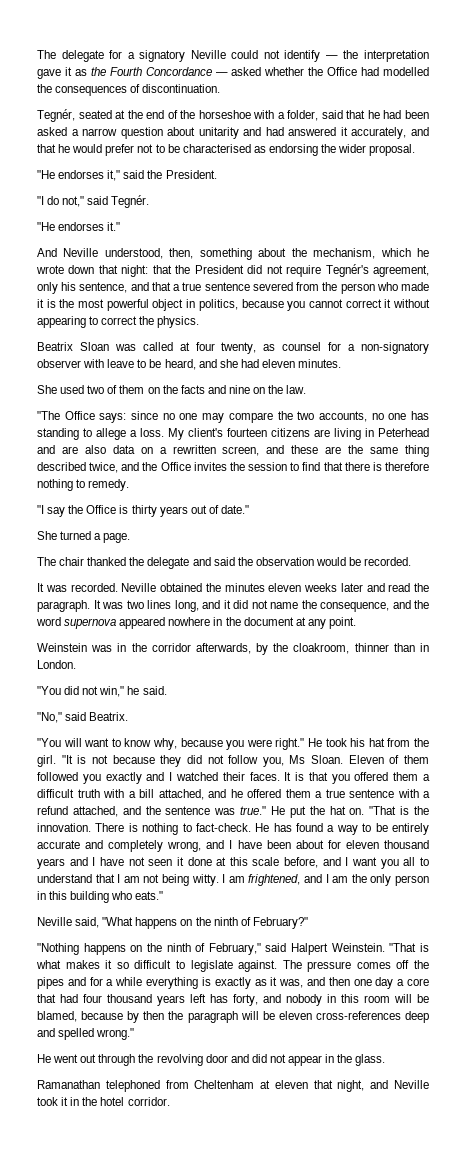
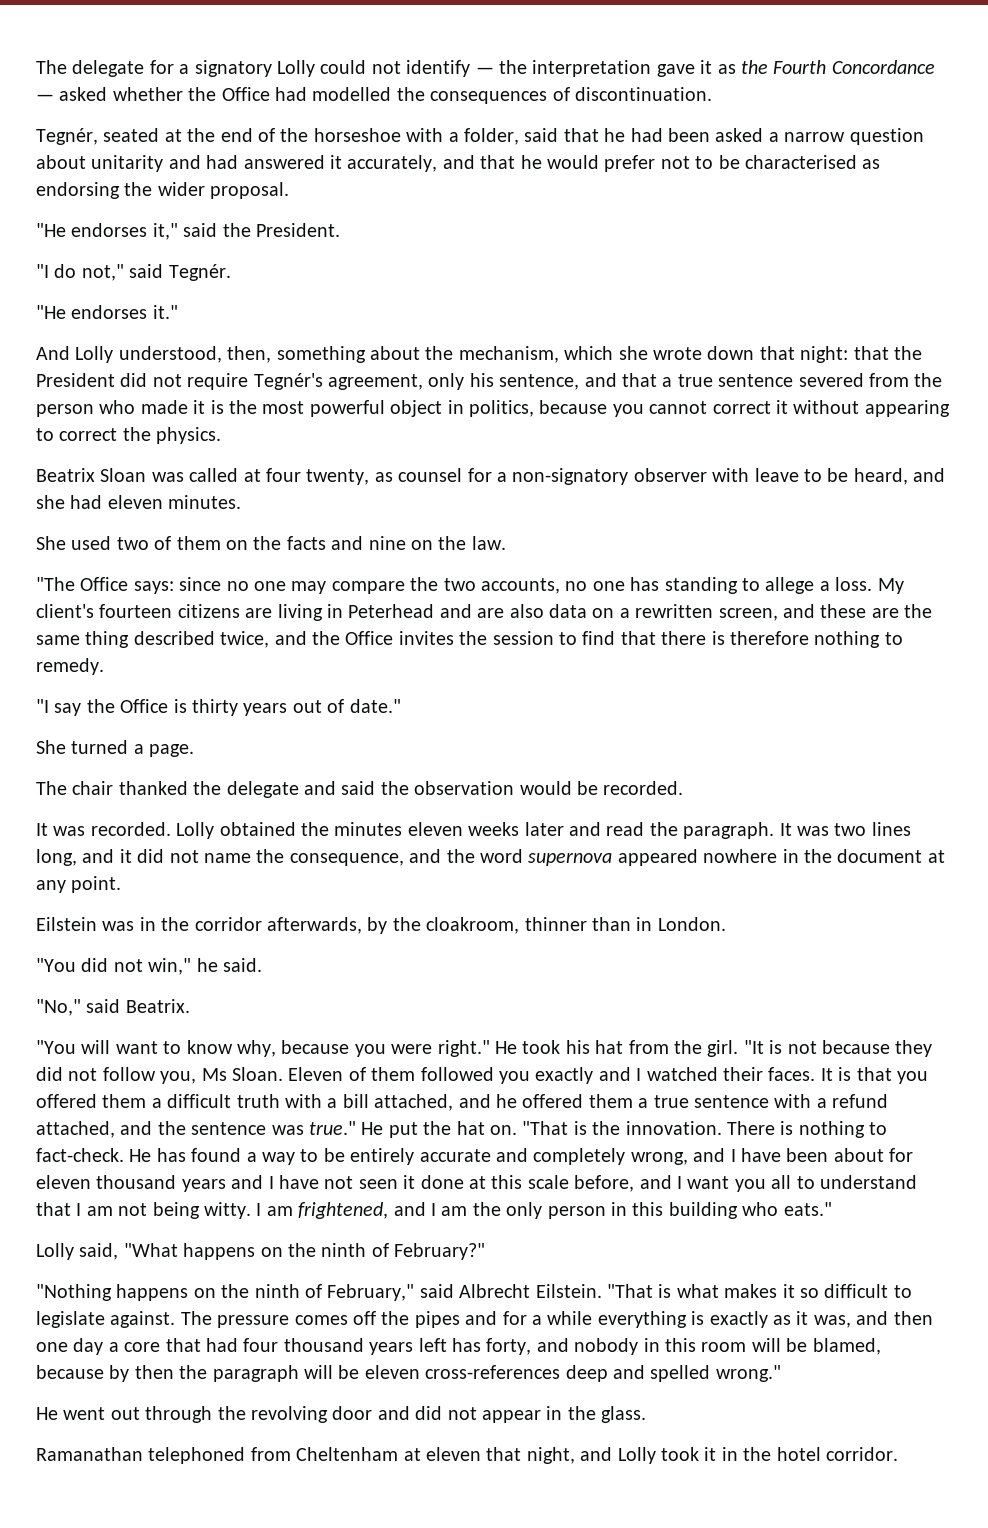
- The delegate for a signatory Neville could not identify — the interpretation gave it as the Fourth Concordance — asked whether the Office had modelled the consequences of discontinuation.
+ The delegate for a signatory Lolly could not identify — the interpretation gave it as the Fourth Concordance — asked whether the Office had modelled the consequences of discontinuation.
- And Neville understood, then, something about the mechanism, which he wrote down that night: that the President did not require Tegnér's agreement, only his sentence, and that a true sentence severed from the person who made it is the most powerful object in politics, because you cannot correct it without appearing to correct the physics.
+ And Lolly understood, then, something about the mechanism, which she wrote down that night: that the President did not require Tegnér's agreement, only his sentence, and that a true sentence severed from the person who made it is the most powerful object in politics, because you cannot correct it without appearing to correct the physics.
- Neville obtained the minutes eleven weeks later and read the paragraph.
+ Lolly obtained the minutes eleven weeks later and read the paragraph.
- Weinstein was in the corridor afterwards, by the cloakroom, thinner than in London.
+ Eilstein was in the corridor afterwards, by the cloakroom, thinner than in London.
- Neville said, "What happens on the ninth of February?"
+ Lolly said, "What happens on the ninth of February?"
- "Nothing happens on the ninth of February," said Halpert Weinstein.
+ "Nothing happens on the ninth of February," said Albrecht Eilstein.
- Ramanathan telephoned from Cheltenham at eleven that night, and Neville took it in the hotel corridor.
+ Ramanathan telephoned from Cheltenham at eleven that night, and Lolly took it in the hotel corridor.

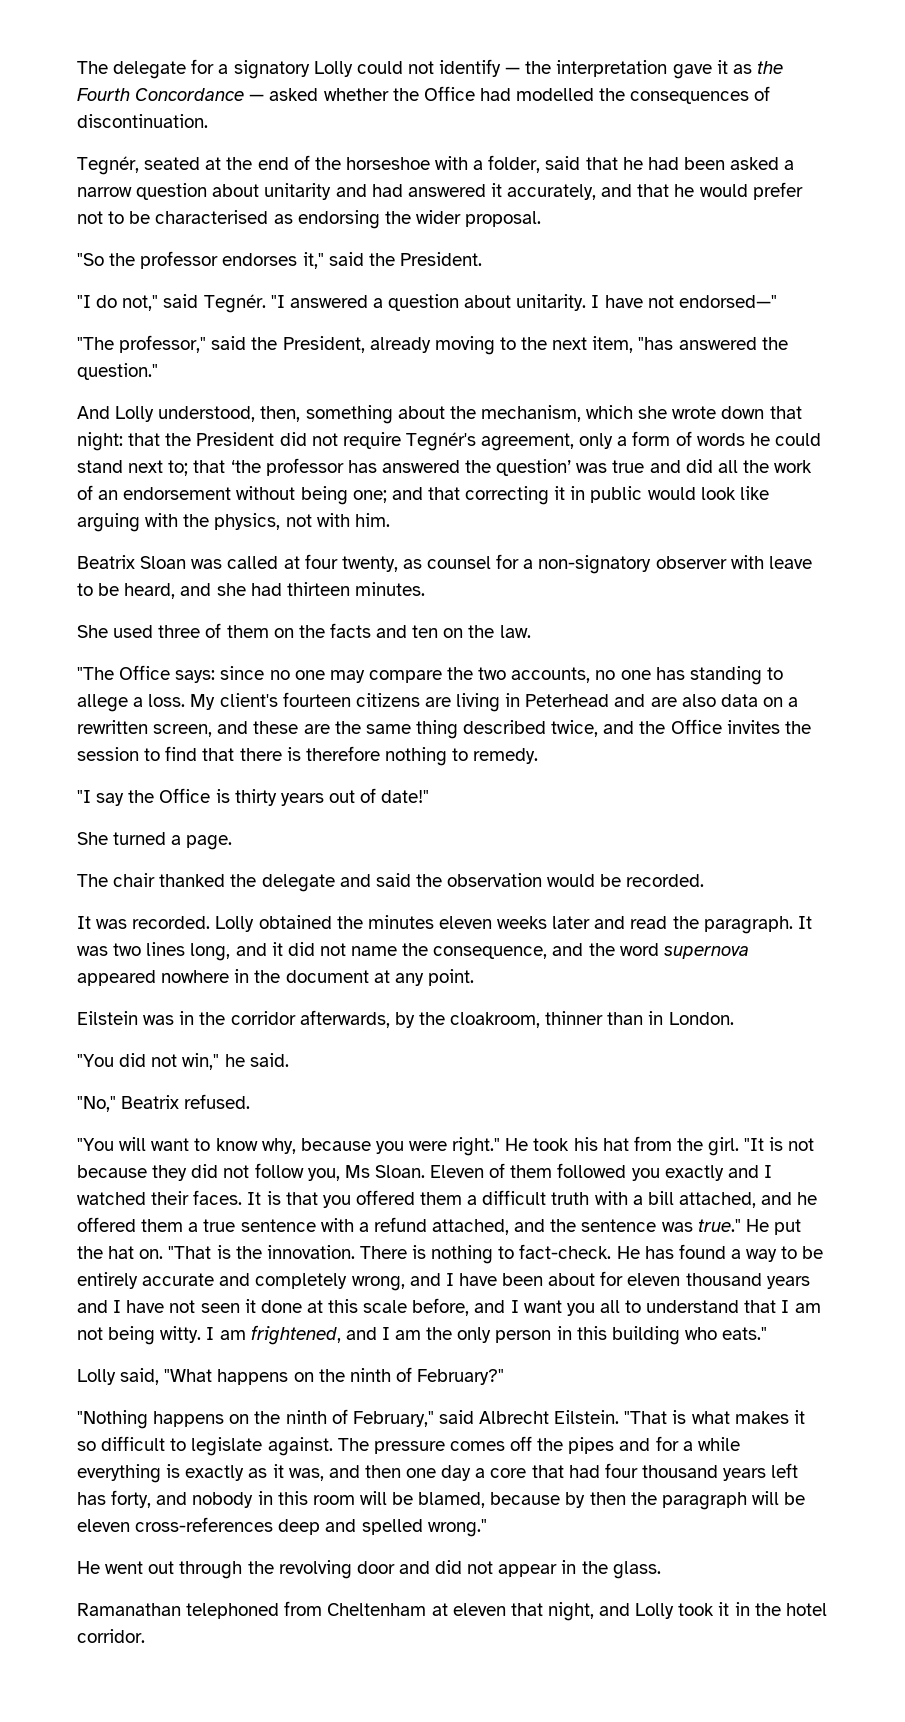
- "He endorses it," said the President.
+ "So the professor endorses it," said the President.
- "I do not," said Tegnér.
- "He endorses it."
+ "I do not," said Tegnér. "I answered a question about unitarity. I have not endorsed—"
+ "The professor," said the President, already moving to the next item, "has answered the question."
- And Lolly understood, then, something about the mechanism, which she wrote down that night: that the President did not require Tegnér's agreement, only his sentence, and that a true sentence severed from the person who made it is the most powerful object in politics, because you cannot correct it without appearing to correct the physics.
+ And Lolly understood, then, something about the mechanism, which she wrote down that night: that the President did not require Tegnér's agreement, only a form of words he could stand next to; that ‘the professor has answered the question’ was true and did all the work of an endorsement without being one; and that correcting it in public would look like arguing with the physics, not with him.
- Beatrix Sloan was called at four twenty, as counsel for a non-signatory observer with leave to be heard, and she had eleven minutes.
+ Beatrix Sloan was called at four twenty, as counsel for a non-signatory observer with leave to be heard, and she had thirteen minutes.
- She used two of them on the facts and nine on the law.
+ She used three of them on the facts and ten on the law.
- "I say the Office is thirty years out of date."
+ "I say the Office is thirty years out of date!"
- "No," said Beatrix.
+ "No," Beatrix refused.

